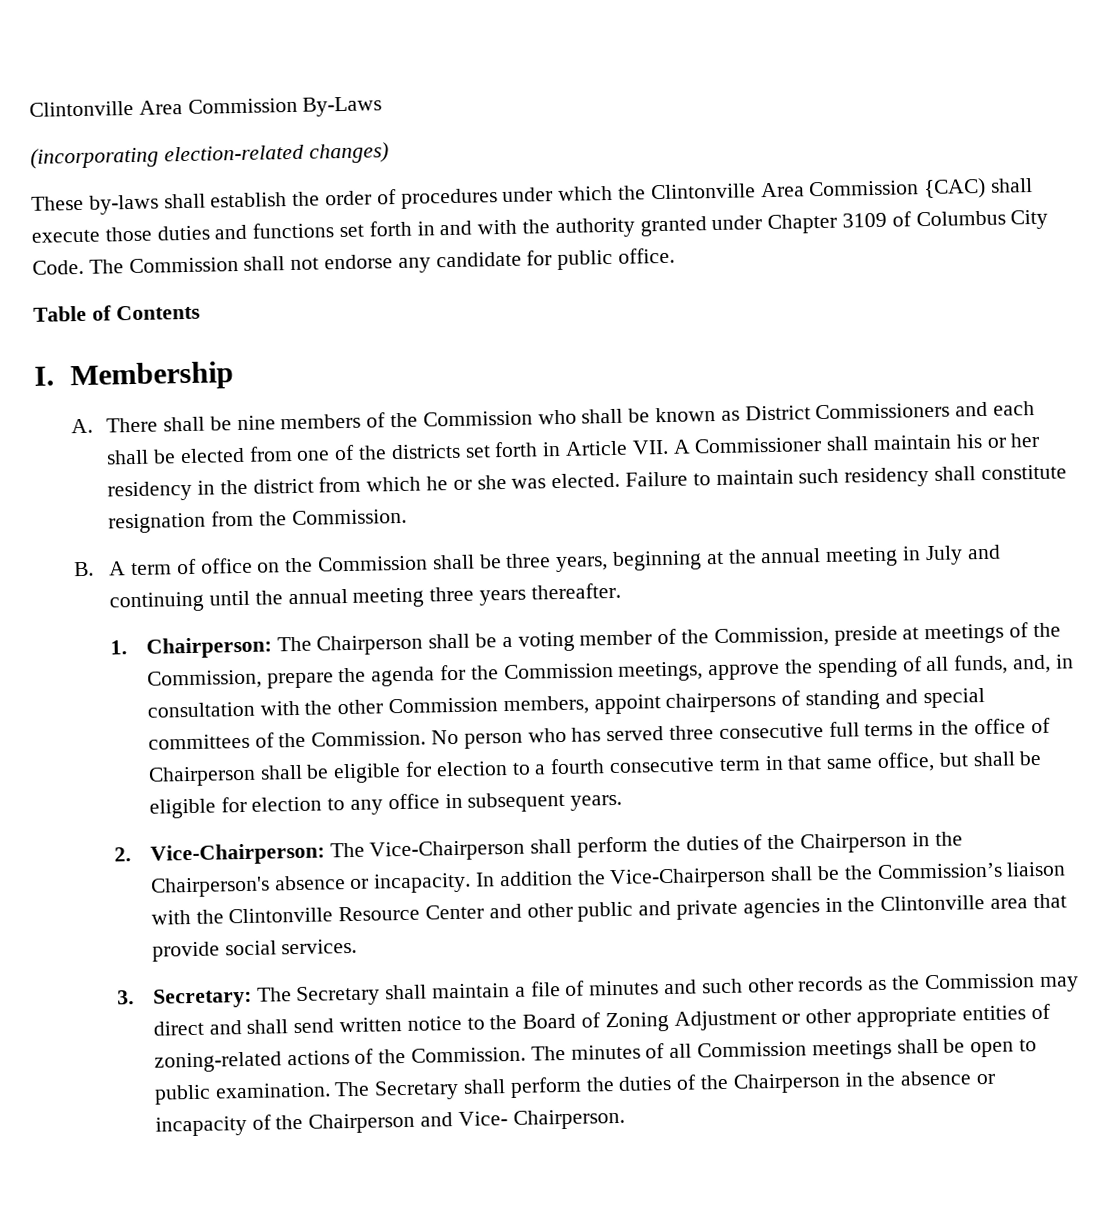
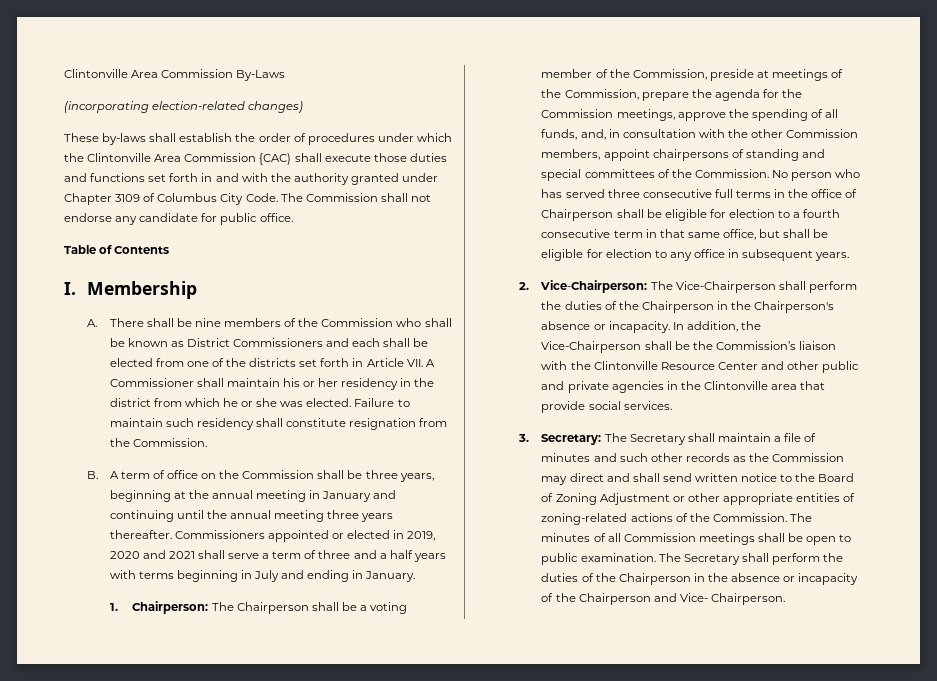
- B. A term of office on the Commission shall be three years, beginning at the annual meeting in July and continuing until the annual meeting three years thereafter.
+ B. A term of office on the Commission shall be three years, beginning at the annual meeting in January and continuing until the annual meeting three years thereafter. Commissioners appointed or elected in 2019, 2020 and 2021 shall serve a term of three and a half years with terms beginning in July and ending in January.
- In addition the Vice‐Chairperson shall be the Commission’s liaison with the Clintonville Resource Center and other public and private agencies in the Clintonville area that provide social services.
+ In addition, the Vice‐Chairperson shall be the Commission’s liaison with the Clintonville Resource Center and other public and private agencies in the Clintonville area that provide social services.

